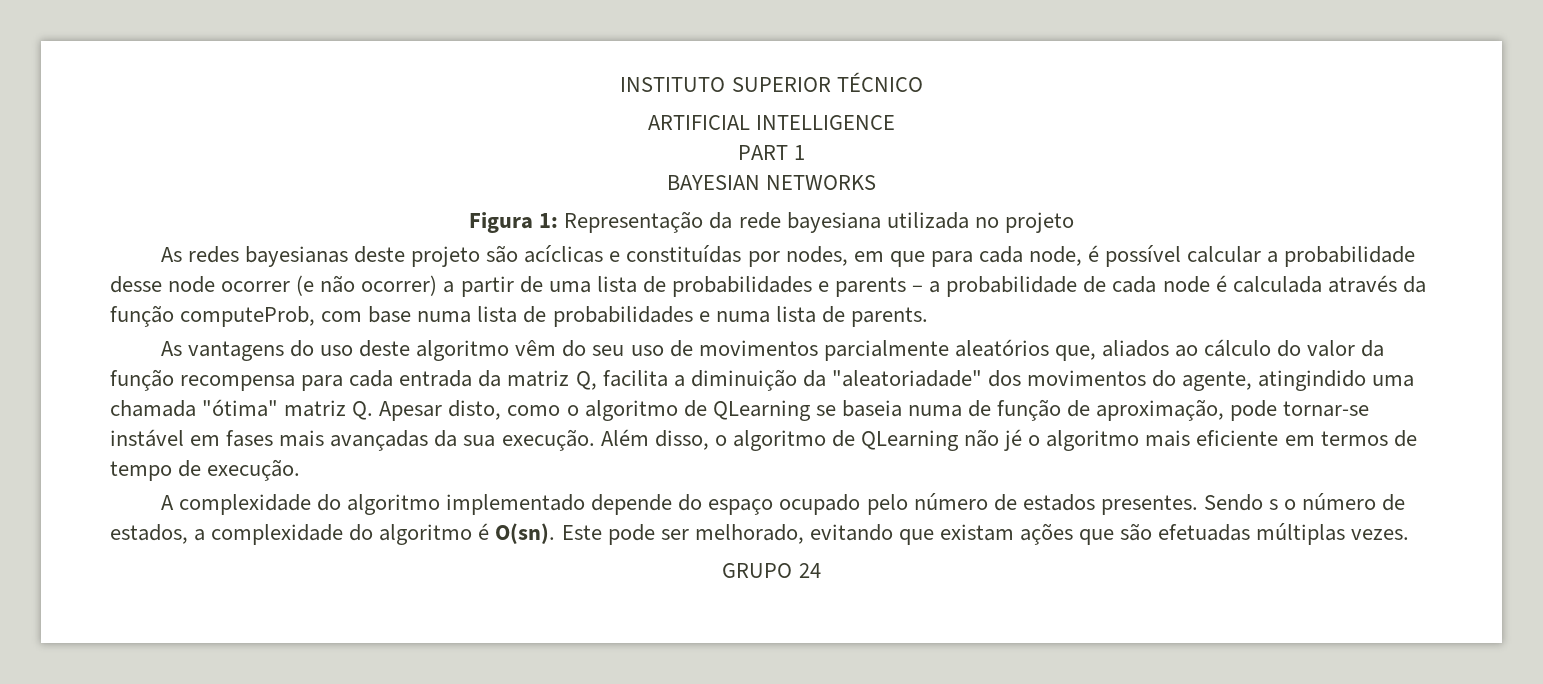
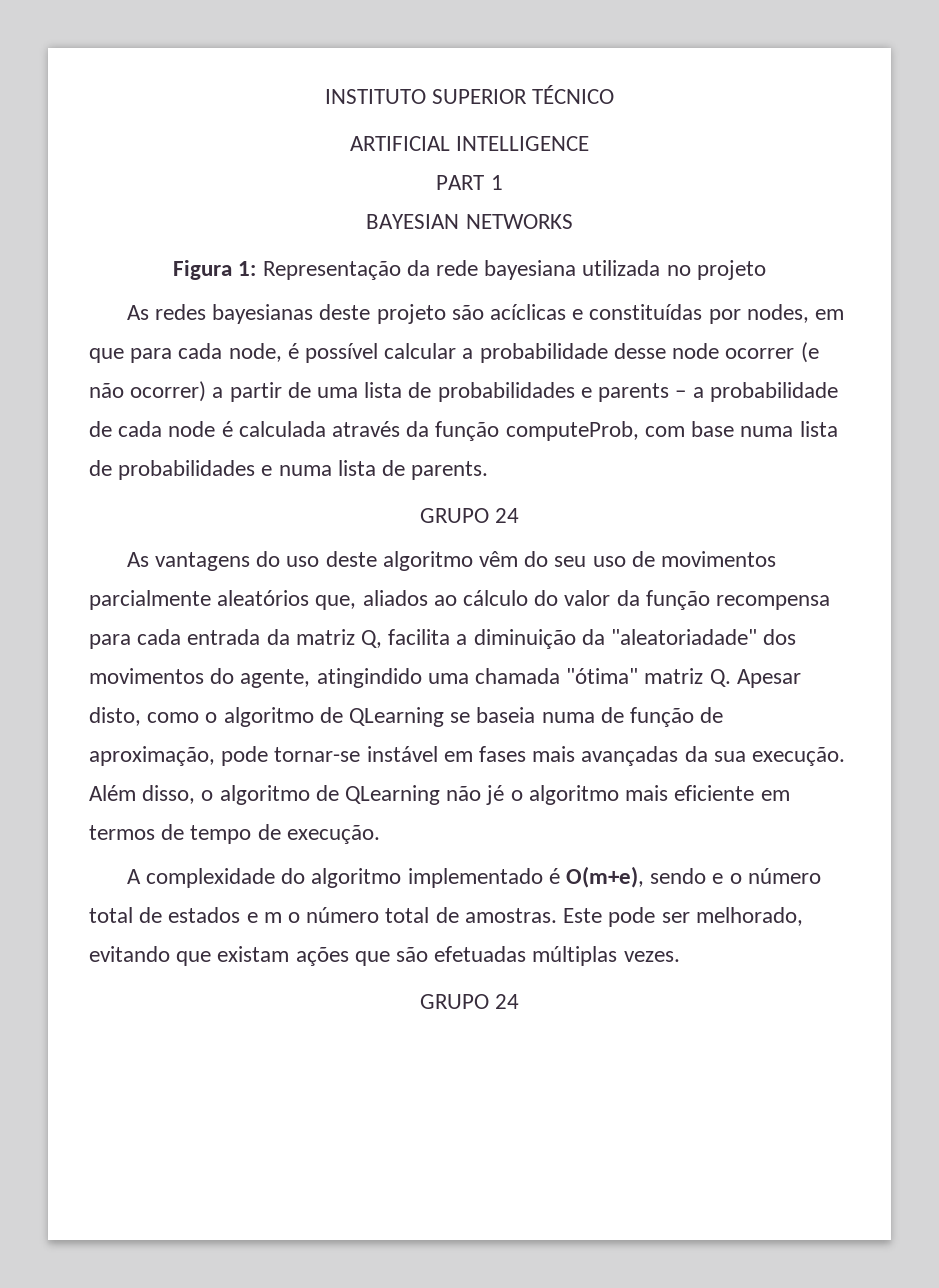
  As redes bayesianas deste projeto são acíclicas e constituídas por nodes, em que para cada node, é possível calcular a probabilidade desse node ocorrer (e não ocorrer) a partir de uma lista de probabilidades e parents – a probabilidade de cada node é calculada através da função computeProb, com base numa lista de probabilidades e numa lista de parents.
+ GRUPO 24
- A complexidade do algoritmo implementado depende do espaço ocupado pelo número de estados presentes. Sendo s o número de estados, a complexidade do algoritmo é O(sn).
+ A complexidade do algoritmo implementado é O(m+e), sendo e o número total de estados e m o número total de amostras.

